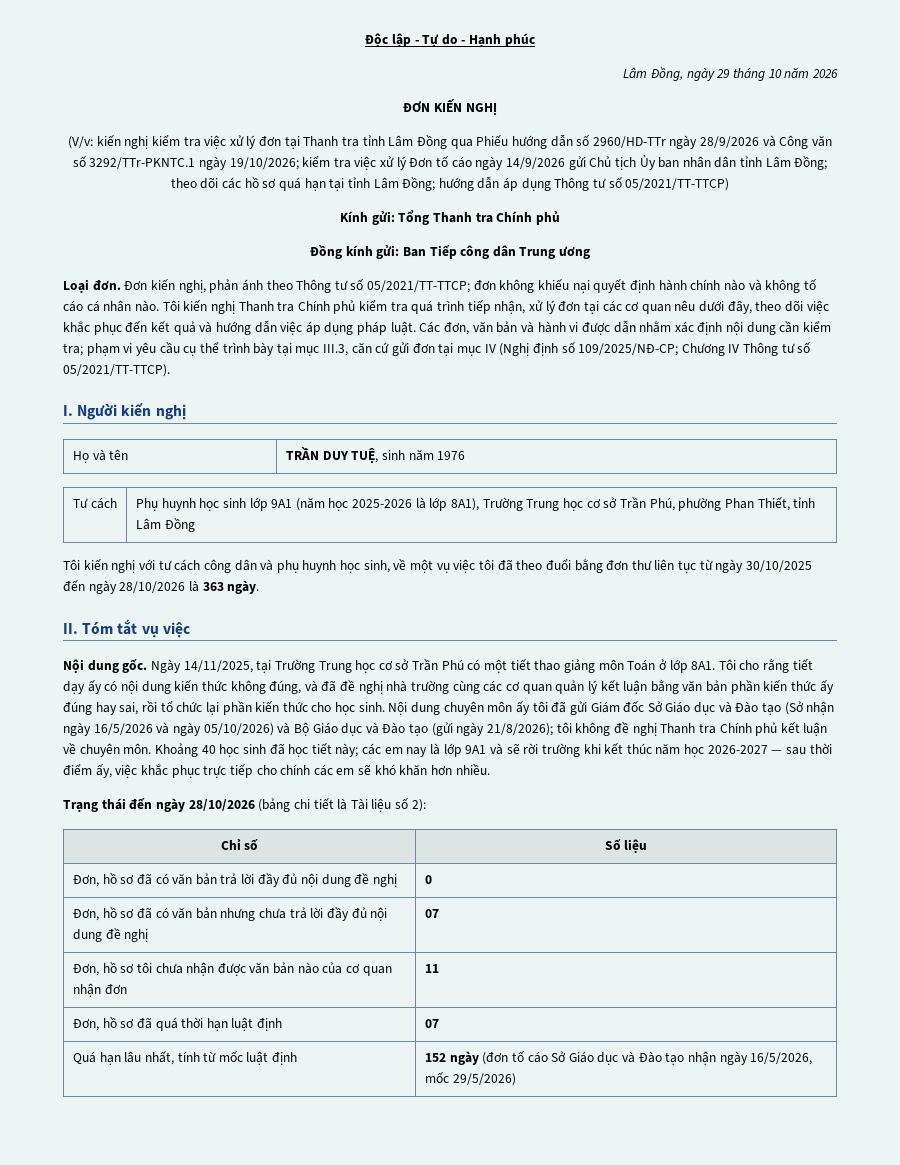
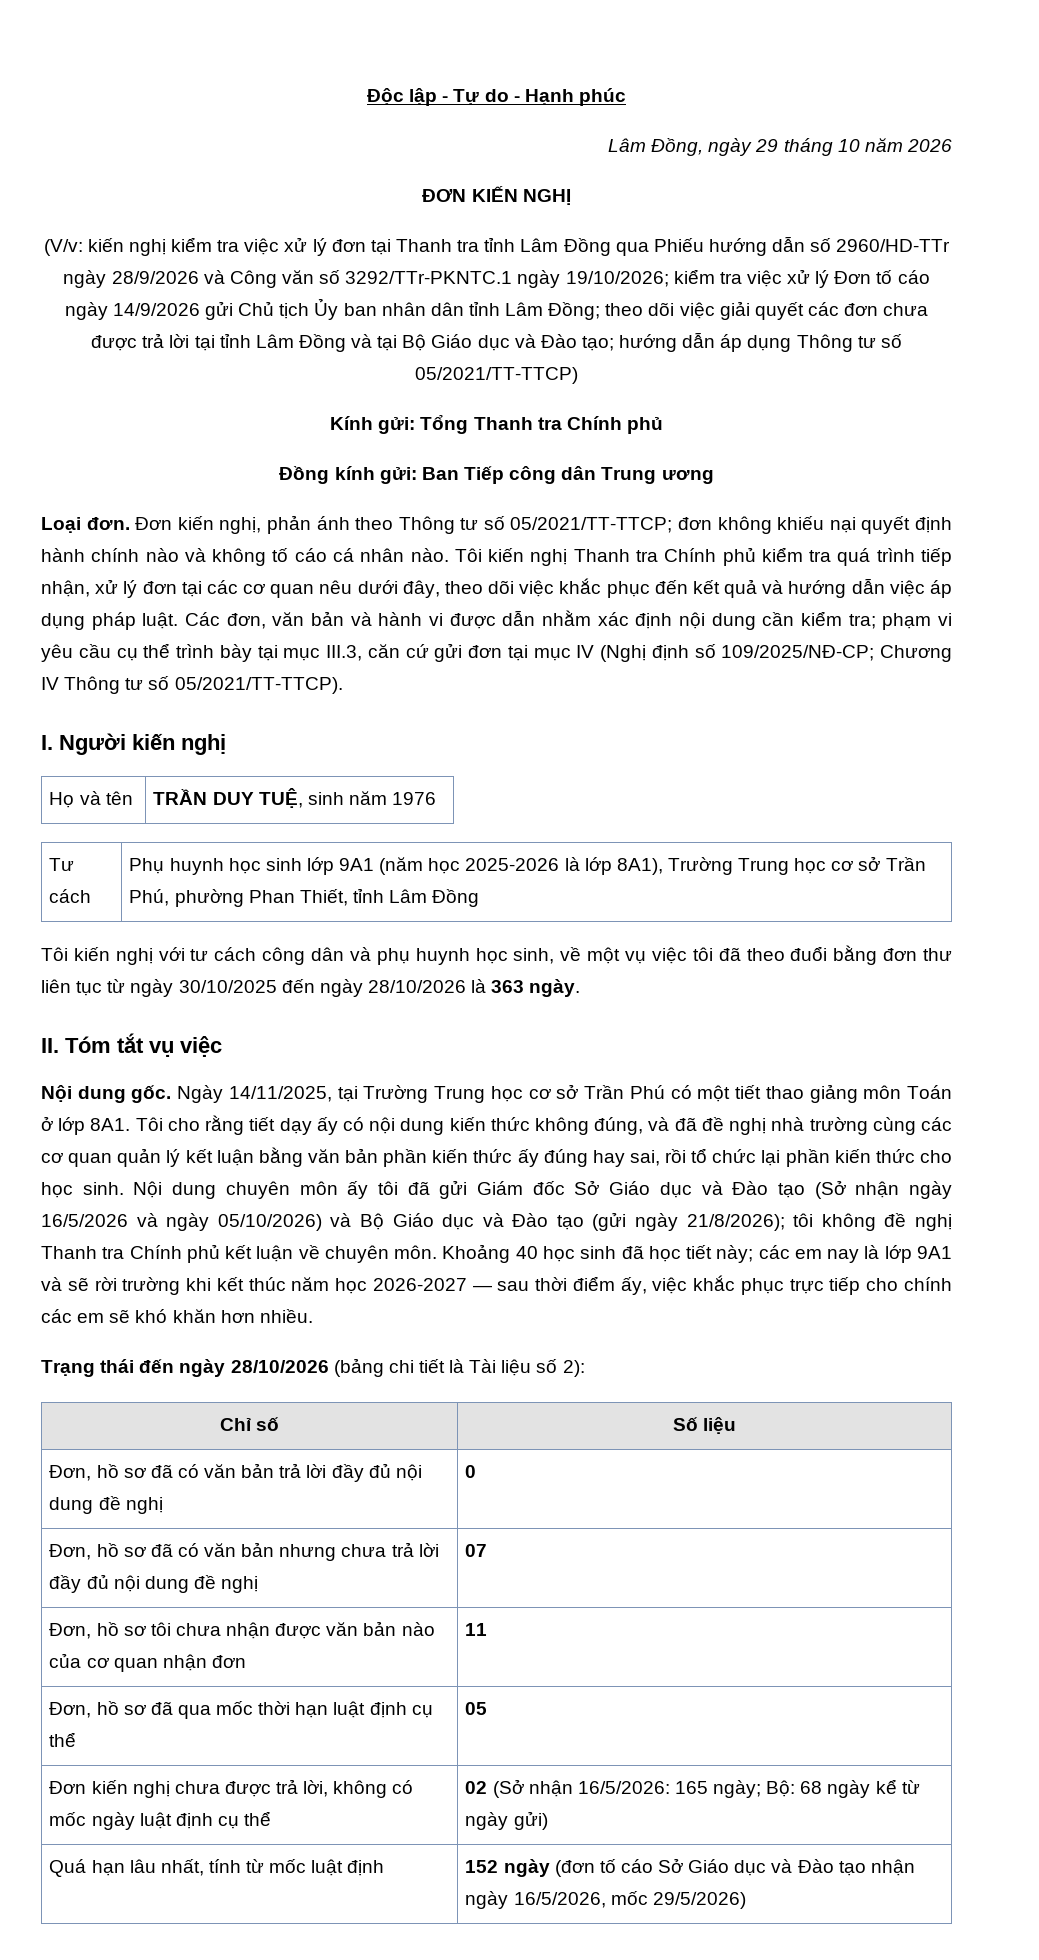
- (V/v: kiến nghị kiểm tra việc xử lý đơn tại Thanh tra tỉnh Lâm Đồng qua Phiếu hướng dẫn số 2960/HD-TTr ngày 28/9/2026 và Công văn số 3292/TTr-PKNTC.1 ngày 19/10/2026; kiểm tra việc xử lý Đơn tố cáo ngày 14/9/2026 gửi Chủ tịch Ủy ban nhân dân tỉnh Lâm Đồng; theo dõi các hồ sơ quá hạn tại tỉnh Lâm Đồng; hướng dẫn áp dụng Thông tư số 05/2021/TT-TTCP)
+ (V/v: kiến nghị kiểm tra việc xử lý đơn tại Thanh tra tỉnh Lâm Đồng qua Phiếu hướng dẫn số 2960/HD-TTr ngày 28/9/2026 và Công văn số 3292/TTr-PKNTC.1 ngày 19/10/2026; kiểm tra việc xử lý Đơn tố cáo ngày 14/9/2026 gửi Chủ tịch Ủy ban nhân dân tỉnh Lâm Đồng; theo dõi việc giải quyết các đơn chưa được trả lời tại tỉnh Lâm Đồng và tại Bộ Giáo dục và Đào tạo; hướng dẫn áp dụng Thông tư số 05/2021/TT-TTCP)
- Đơn, hồ sơ đã quá thời hạn luật định | 07
+ Đơn, hồ sơ đã qua mốc thời hạn luật định cụ thể | 05
+ Đơn kiến nghị chưa được trả lời, không có mốc ngày luật định cụ thể | 02 (Sở nhận 16/5/2026: 165 ngày; Bộ: 68 ngày kể từ ngày gửi)

